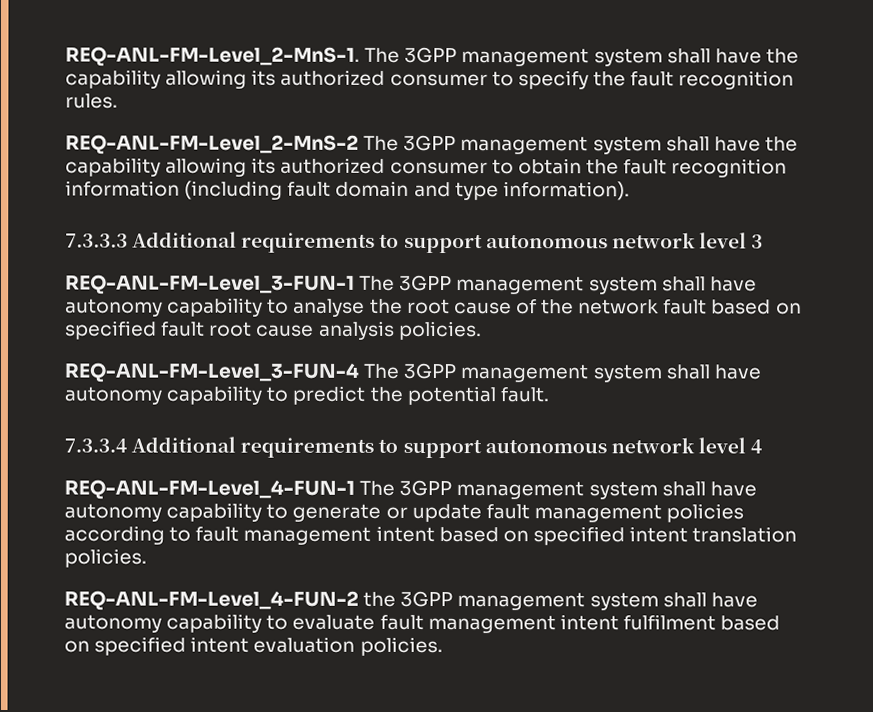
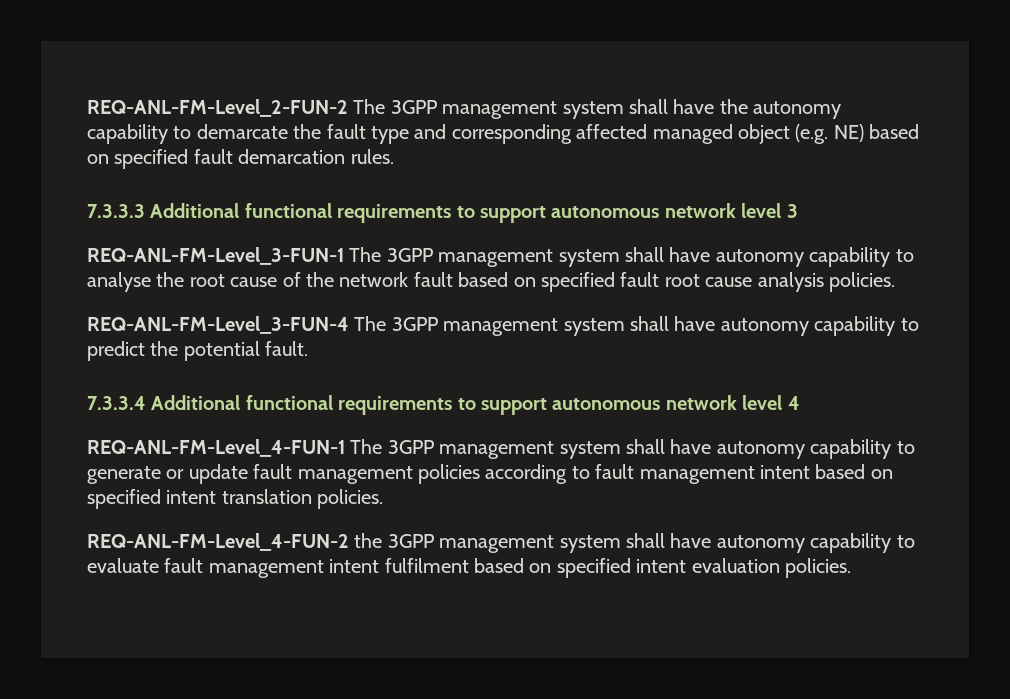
- REQ-ANL-FM-Level_2-MnS-1. The 3GPP management system shall have the capability allowing its authorized consumer to specify the fault recognition rules.
- REQ-ANL-FM-Level_2-MnS-2 The 3GPP management system shall have the capability allowing its authorized consumer to obtain the fault recognition information (including fault domain and type information).
+ REQ-ANL-FM-Level_2-FUN-2 The 3GPP management system shall have the autonomy capability to demarcate the fault type and corresponding affected managed object (e.g. NE) based on specified fault demarcation rules.
- 7.3.3.3 Additional requirements to support autonomous network level 3
+ 7.3.3.3 Additional functional requirements to support autonomous network level 3
- 7.3.3.4 Additional requirements to support autonomous network level 4
+ 7.3.3.4 Additional functional requirements to support autonomous network level 4

